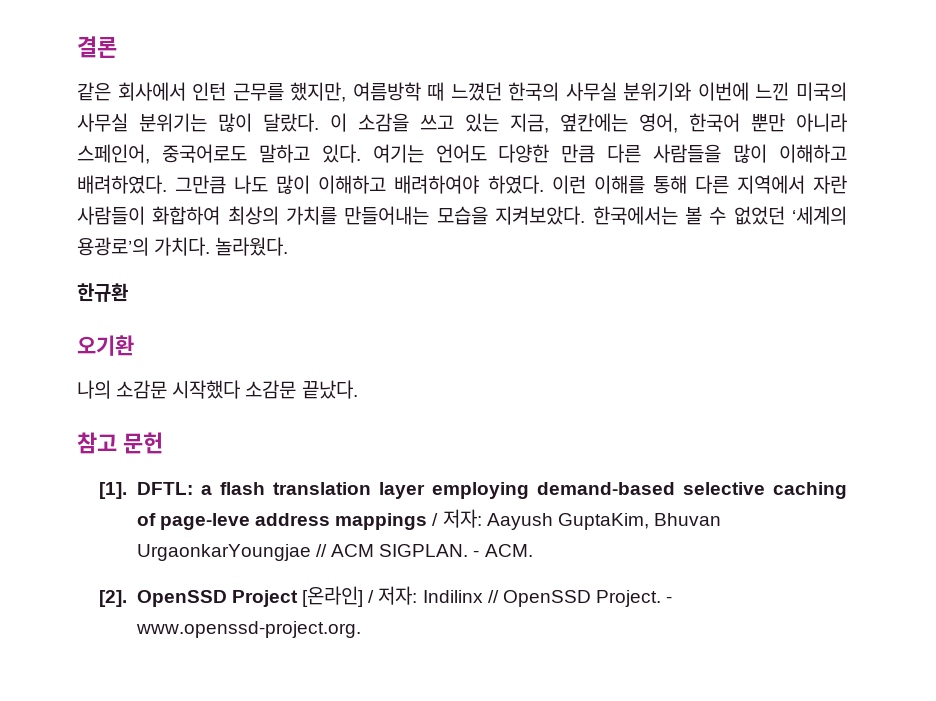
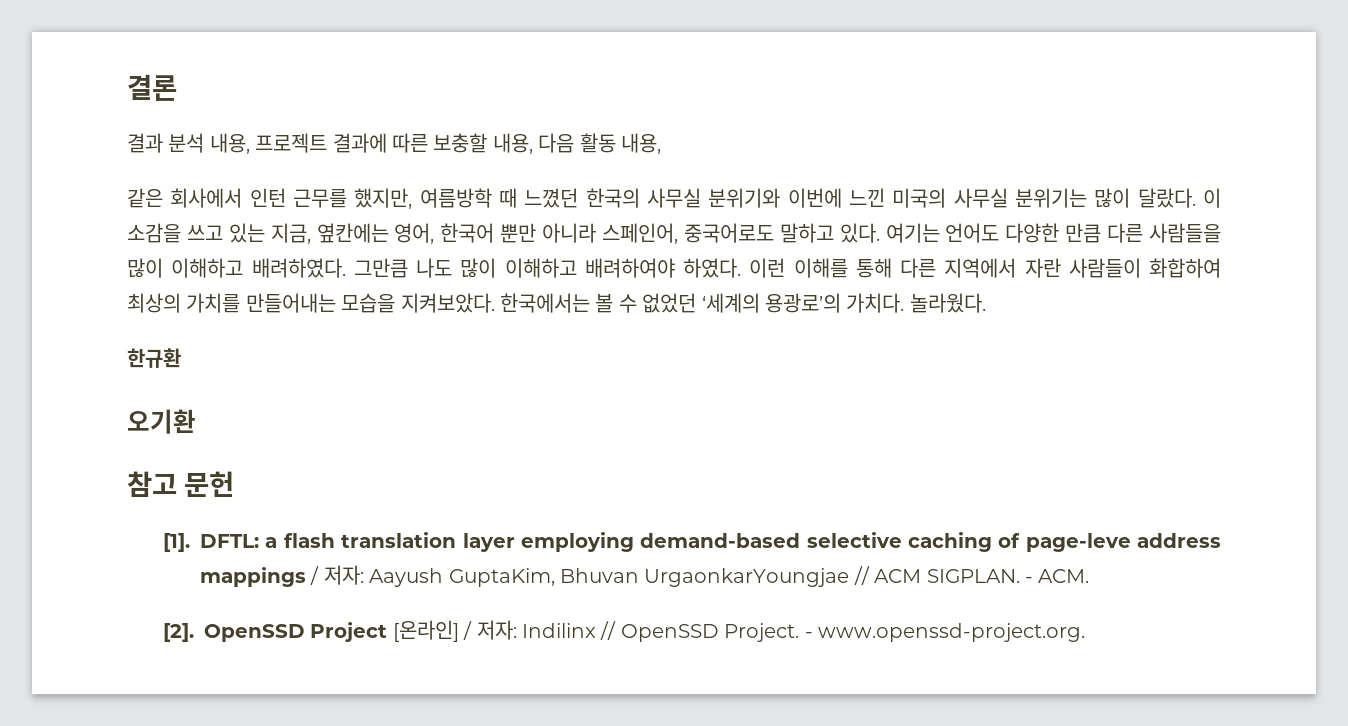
+ 결과 분석 내용, 프로젝트 결과에 따른 보충할 내용, 다음 활동 내용,
- 나의 소감문 시작했다 소감문 끝났다.

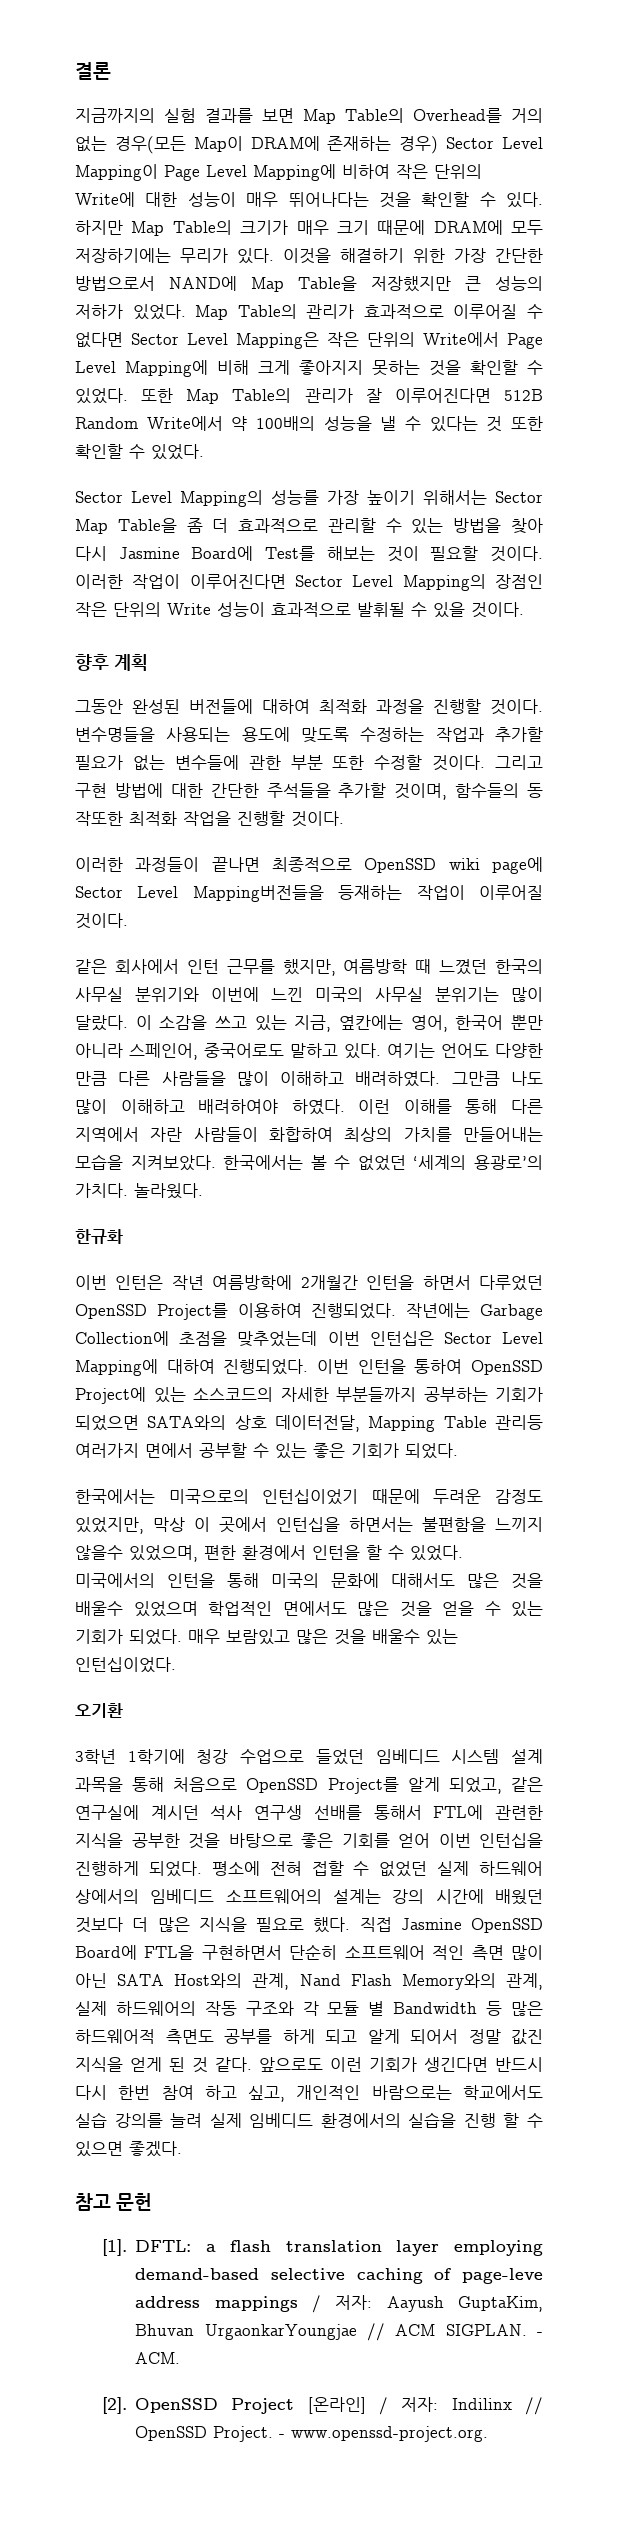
- 결과 분석 내용, 프로젝트 결과에 따른 보충할 내용, 다음 활동 내용,
+ 지금까지의 실험 결과를 보면 Map Table의 Overhead를 거의 없는 경우(모든 Map이 DRAM에 존재하는 경우) Sector Level Mapping이 Page Level Mapping에 비하여 작은 단위의 Write에 대한 성능이 매우 뛰어나다는 것을 확인할 수 있다. 하지만 Map Table의 크기가 매우 크기 때문에 DRAM에 모두 저장하기에는 무리가 있다. 이것을 해결하기 위한 가장 간단한 방법으로서 NAND에 Map Table을 저장했지만 큰 성능의 저하가 있었다. Map Table의 관리가 효과적으로 이루어질 수 없다면 Sector Level Mapping은 작은 단위의 Write에서 Page Level Mapping에 비해 크게 좋아지지 못하는 것을 확인할 수 있었다. 또한 Map Table의 관리가 잘 이루어진다면 512B Random Write에서 약 100배의 성능을 낼 수 있다는 것 또한 확인할 수 있었다.
+ Sector Level Mapping의 성능를 가장 높이기 위해서는 Sector Map Table을 좀 더 효과적으로 관리할 수 있는 방법을 찾아 다시 Jasmine Board에 Test를 해보는 것이 필요할 것이다. 이러한 작업이 이루어진다면 Sector Level Mapping의 장점인 작은 단위의 Write 성능이 효과적으로 발휘될 수 있을 것이다.
+ 향후 계획
+ 그동안 완성된 버전들에 대하여 최적화 과정을 진행할 것이다. 변수명들을 사용되는 용도에 맞도록 수정하는 작업과 추가할 필요가 없는 변수들에 관한 부분 또한 수정할 것이다. 그리고 구현 방법에 대한 간단한 주석들을 추가할 것이며, 함수들의 동 작또한 최적화 작업을 진행할 것이다.
+ 이러한 과정들이 끝나면 최종적으로 OpenSSD wiki page에 Sector Level Mapping버전들을 등재하는 작업이 이루어질 것이다.
- 한규환
+ 한규화
+ 이번 인턴은 작년 여름방학에 2개월간 인턴을 하면서 다루었던 OpenSSD Project를 이용하여 진행되었다. 작년에는 Garbage Collection에 초점을 맞추었는데 이번 인턴십은 Sector Level Mapping에 대하여 진행되었다. 이번 인턴을 통하여 OpenSSD Project에 있는 소스코드의 자세한 부분들까지 공부하는 기회가 되었으면 SATA와의 상호 데이터전달, Mapping Table 관리등 여러가지 면에서 공부할 수 있는 좋은 기회가 되었다.
+ 한국에서는 미국으로의 인턴십이었기 때문에 두려운 감정도 있었지만, 막상 이 곳에서 인턴십을 하면서는 불편함을 느끼지 않을수 있었으며, 편한 환경에서 인턴을 할 수 있었다. 미국에서의 인턴을 통해 미국의 문화에 대해서도 많은 것을 배울수 있었으며 학업적인 면에서도 많은 것을 얻을 수 있는 기회가 되었다. 매우 보람있고 많은 것을 배울수 있는 인턴십이었다.
  오기환
+ 3학년 1학기에 청강 수업으로 들었던 임베디드 시스템 설계 과목을 통해 처음으로 OpenSSD Project를 알게 되었고, 같은 연구실에 계시던 석사 연구생 선배를 통해서 FTL에 관련한 지식을 공부한 것을 바탕으로 좋은 기회를 얻어 이번 인턴십을 진행하게 되었다. 평소에 전혀 접할 수 없었던 실제 하드웨어 상에서의 임베디드 소프트웨어의 설계는 강의 시간에 배웠던 것보다 더 많은 지식을 필요로 했다. 직접 Jasmine OpenSSD Board에 FTL을 구현하면서 단순히 소프트웨어 적인 측면 많이 아닌 SATA Host와의 관계, Nand Flash Memory와의 관계, 실제 하드웨어의 작동 구조와 각 모듈 별 Bandwidth 등 많은 하드웨어적 측면도 공부를 하게 되고 알게 되어서 정말 값진 지식을 얻게 된 것 같다. 앞으로도 이런 기회가 생긴다면 반드시 다시 한번 참여 하고 싶고, 개인적인 바람으로는 학교에서도 실습 강의를 늘려 실제 임베디드 환경에서의 실습을 진행 할 수 있으면 좋겠다.

